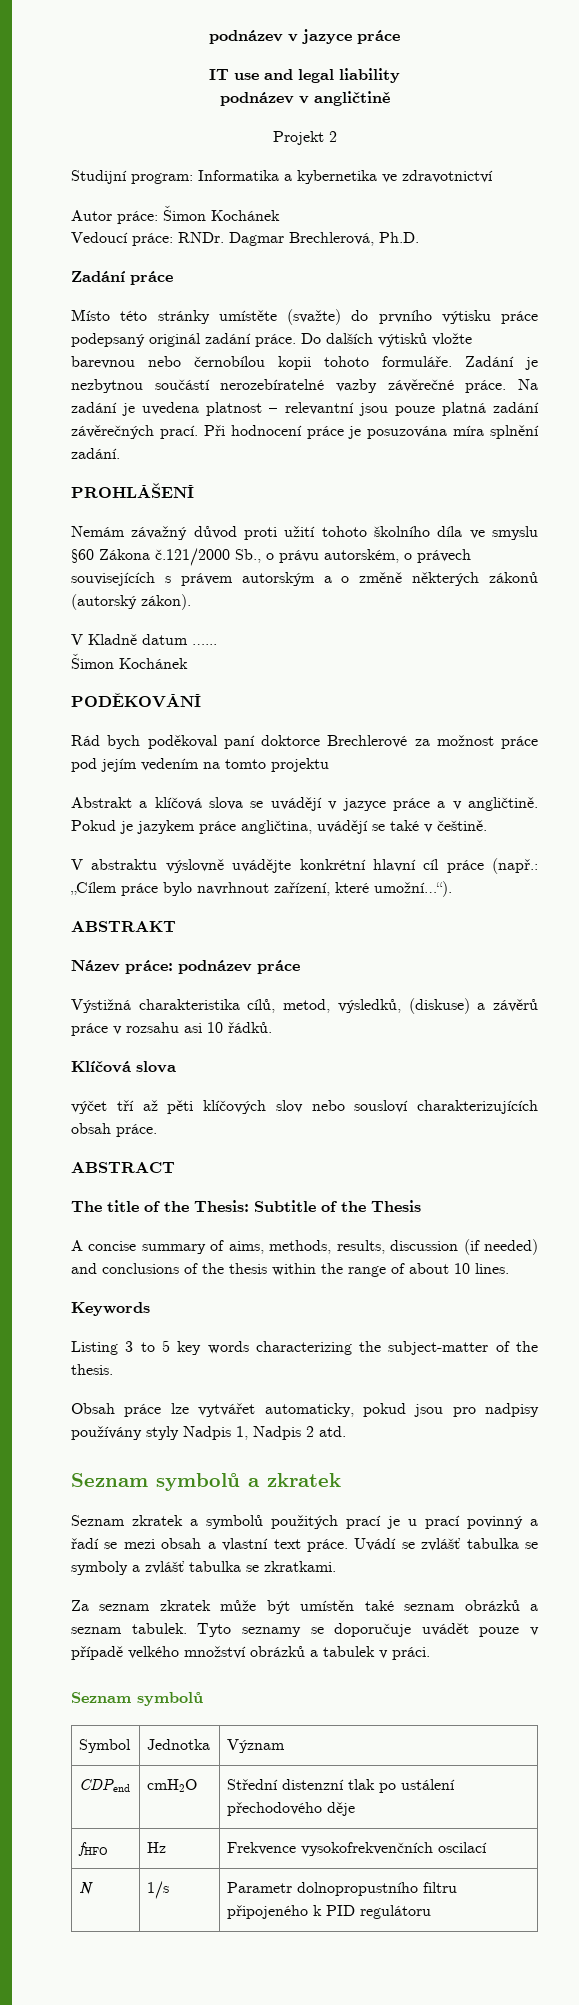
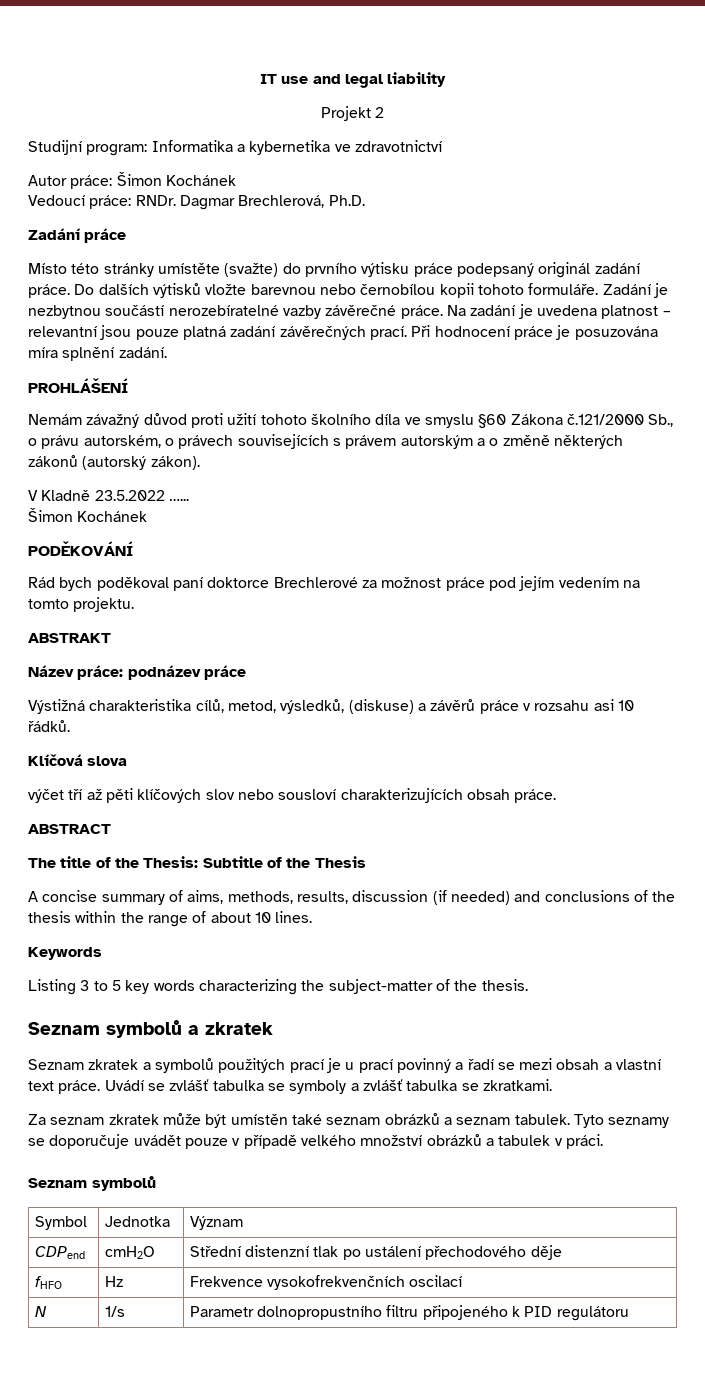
- podnázev v jazyce práce
- podnázev v angličtině
- V Kladně datum …...
+ V Kladně 23.5.2022 …...
- Rád bych poděkoval paní doktorce Brechlerové za možnost práce pod jejím vedením na tomto projektu
- Abstrakt a klíčová slova se uvádějí v jazyce práce a v angličtině. Pokud je jazykem práce angličtina, uvádějí se také v češtině.
- V abstraktu výslovně uvádějte konkrétní hlavní cíl práce (např.: „Cílem práce bylo navrhnout zařízení, které umožní…“).
+ Rád bych poděkoval paní doktorce Brechlerové za možnost práce pod jejím vedením na tomto projektu.
- Obsah práce lze vytvářet automaticky, pokud jsou pro nadpisy používány styly Nadpis 1, Nadpis 2 atd.

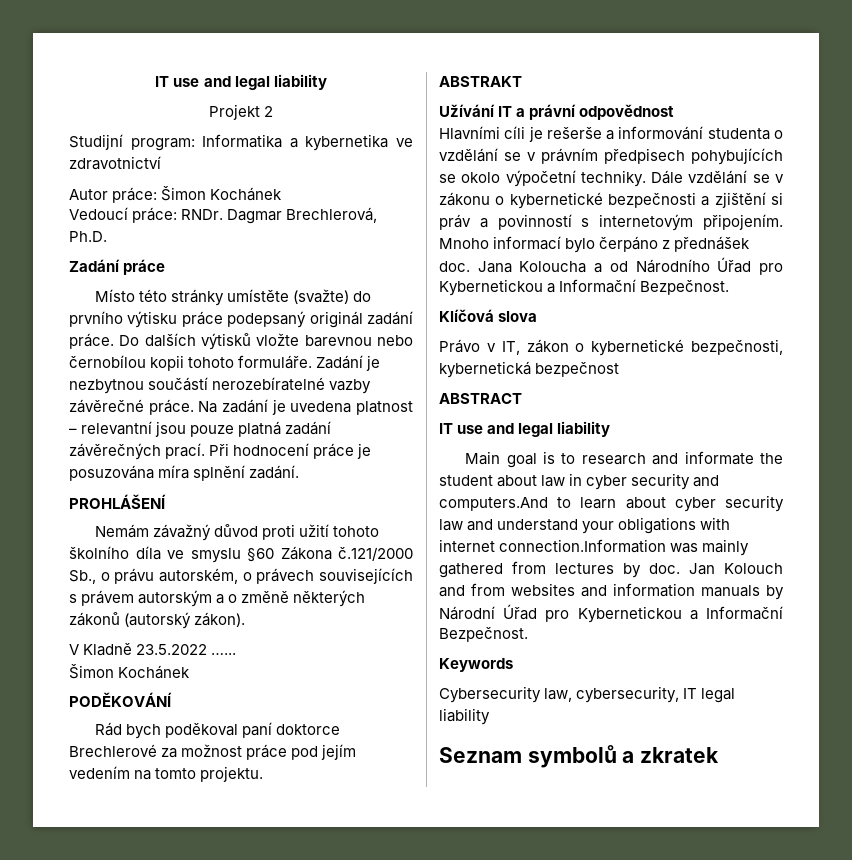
- Název práce: podnázev práce
- Výstižná charakteristika cílů, metod, výsledků, (diskuse) a závěrů práce v rozsahu asi 10 řádků.
+ Užívání IT a právní odpovědnost
+ Hlavními cíli je rešerše a informování studenta o vzdělání se v právním předpisech pohybujících se okolo výpočetní techniky. Dále vzdělání se v zákonu o kybernetické bezpečnosti a zjištění si práv a povinností s internetovým připojením. Mnoho informací bylo čerpáno z přednášek doc. Jana Koloucha a od Národního Úřad pro Kybernetickou a Informační Bezpečnost.
  Klíčová slova
- výčet tří až pěti klíčových slov nebo sousloví charakterizujících obsah práce.
+ Právo v IT, zákon o kybernetické bezpečnosti, kybernetická bezpečnost
  ABSTRACT
- The title of the Thesis: Subtitle of the Thesis
- A concise summary of aims, methods, results, discussion (if needed) and conclusions of the thesis within the range of about 10 lines.
+ IT use and legal liability
+ Main goal is to research and informate the student about law in cyber security and computers.And to learn about cyber security law and understand your obligations with internet connection.Information was mainly gathered from lectures by doc. Jan Kolouch and from websites and information manuals by Národní Úřad pro Kybernetickou a Informační Bezpečnost.
  Keywords
- Listing 3 to 5 key words characterizing the subject-matter of the thesis.
+ Cybersecurity law, cybersecurity, IT legal liability
  Seznam symbolů a zkratek
- Seznam zkratek a symbolů použitých prací je u prací povinný a řadí se mezi obsah a vlastní text práce. Uvádí se zvlášť tabulka se symboly a zvlášť tabulka se zkratkami.
- Za seznam zkratek může být umístěn také seznam obrázků a seznam tabulek. Tyto seznamy se doporučuje uvádět pouze v případě velkého množství obrázků a tabulek v práci.
- Seznam symbolů
- Symbol | Jednotka | Význam
- CDPend | cmH2O | Střední distenzní tlak po ustálení přechodového děje
- fHFO | Hz | Frekvence vysokofrekvenčních oscilací
- N | 1/s | Parametr dolnopropustního filtru připojeného k PID regulátoru

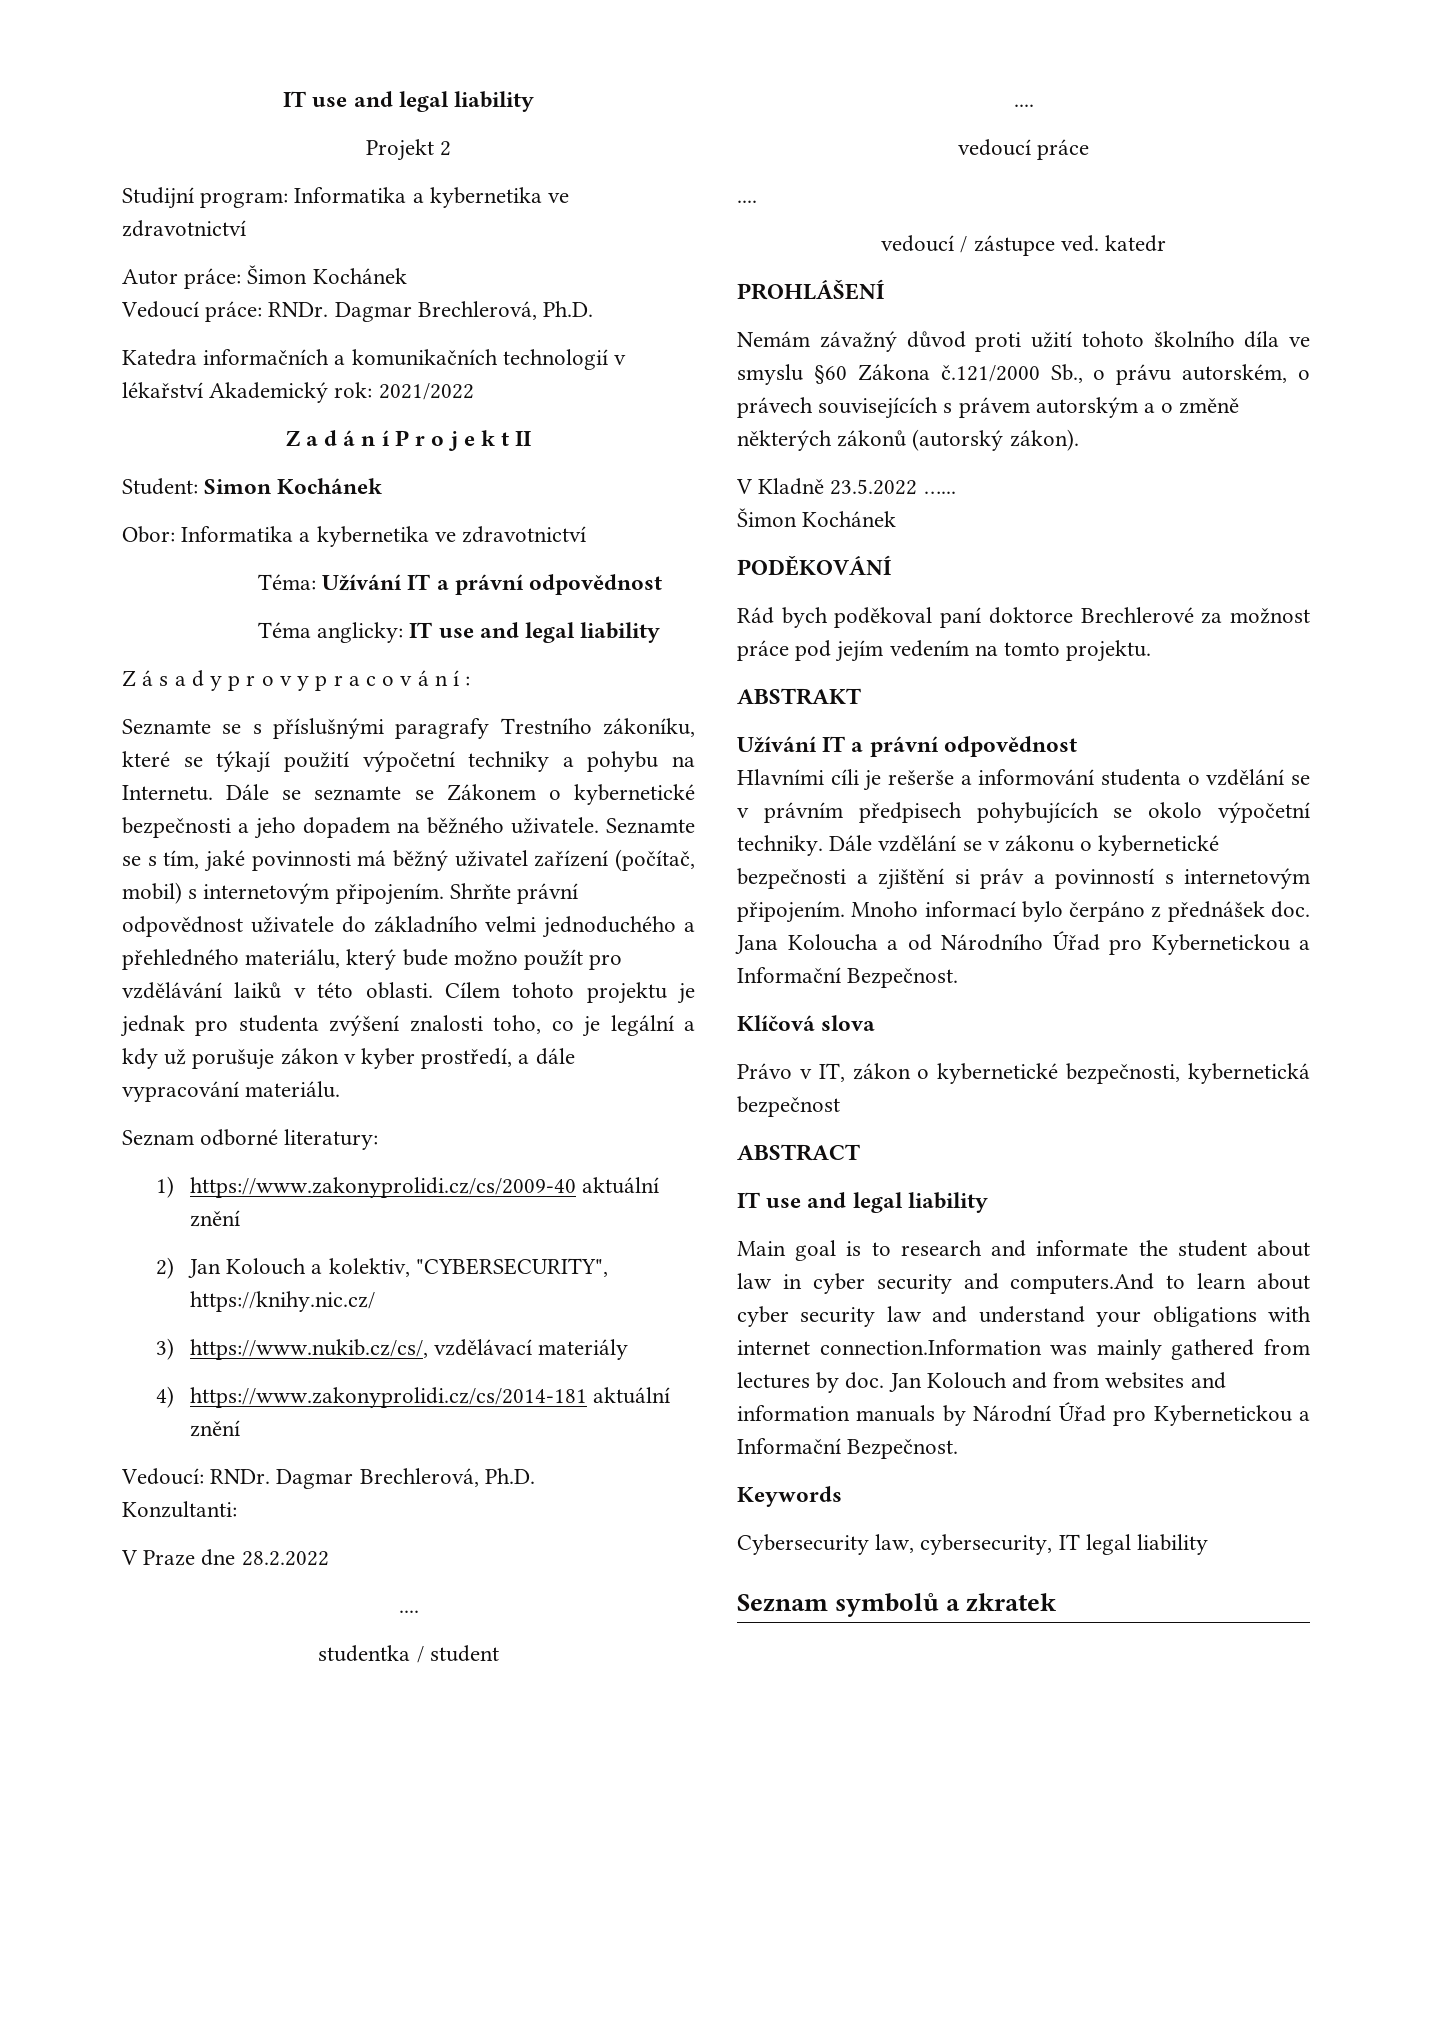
- Zadání práce
- Místo této stránky umístěte (svažte) do prvního výtisku práce podepsaný originál zadání práce. Do dalších výtisků vložte barevnou nebo černobílou kopii tohoto formuláře. Zadání je nezbytnou součástí nerozebíratelné vazby závěrečné práce. Na zadání je uvedena platnost – relevantní jsou pouze platná zadání závěrečných prací. Při hodnocení práce je posuzována míra splnění zadání.
+ Katedra informačních a komunikačních technologií v lékařství Akademický rok: 2021/2022
+ Z a d á n í P r o j e k t II
+ Student: Simon Kochánek
+ Obor: Informatika a kybernetika ve zdravotnictví
+ Téma: Užívání IT a právní odpovědnost
+ Téma anglicky: IT use and legal liability
+ Z á s a d y p r o v y p r a c o v á n í :
+ Seznamte se s příslušnými paragrafy Trestního zákoníku, které se týkají použití výpočetní techniky a pohybu na Internetu. Dále se seznamte se Zákonem o kybernetické bezpečnosti a jeho dopadem na běžného uživatele. Seznamte se s tím, jaké povinnosti má běžný uživatel zařízení (počítač, mobil) s internetovým připojením. Shrňte právní odpovědnost uživatele do základního velmi jednoduchého a přehledného materiálu, který bude možno použít pro vzdělávání laiků v této oblasti. Cílem tohoto projektu je jednak pro studenta zvýšení znalosti toho, co je legální a kdy už porušuje zákon v kyber prostředí, a dále vypracování materiálu.
+ Seznam odborné literatury:
+ 1) https://www.zakonyprolidi.cz/cs/2009-40 aktuální znění
+ 2) Jan Kolouch a kolektiv, "CYBERSECURITY", https://knihy.nic.cz/
+ 3) https://www.nukib.cz/cs/, vzdělávací materiály
+ 4) https://www.zakonyprolidi.cz/cs/2014-181 aktuální znění
+ Vedoucí: RNDr. Dagmar Brechlerová, Ph.D.
+ Konzultanti:
+ V Praze dne 28.2.2022
+ ....
+ studentka / student
+ ....
+ vedoucí práce
+ ....
+ vedoucí / zástupce ved. katedr

